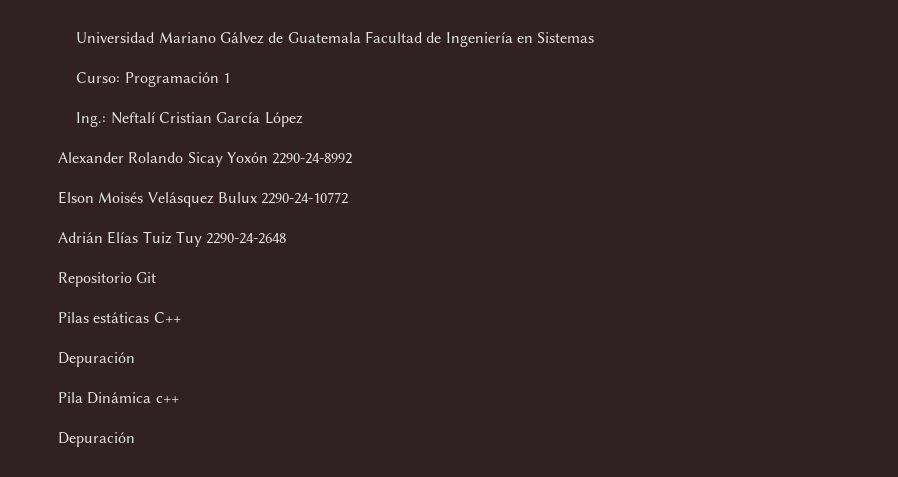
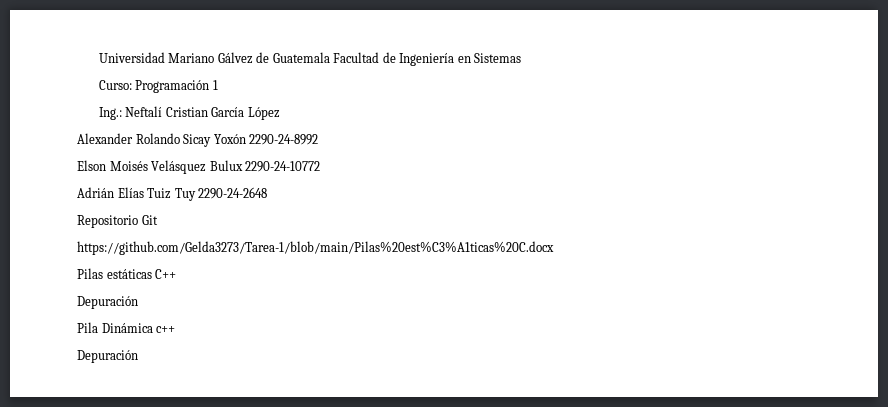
+ https://github.com/Gelda3273/Tarea-1/blob/main/Pilas%20est%C3%A1ticas%20C.docx

